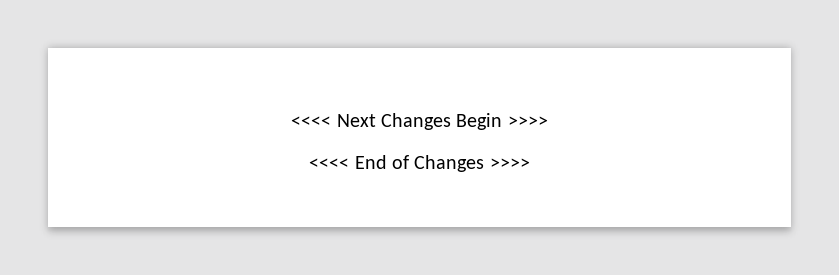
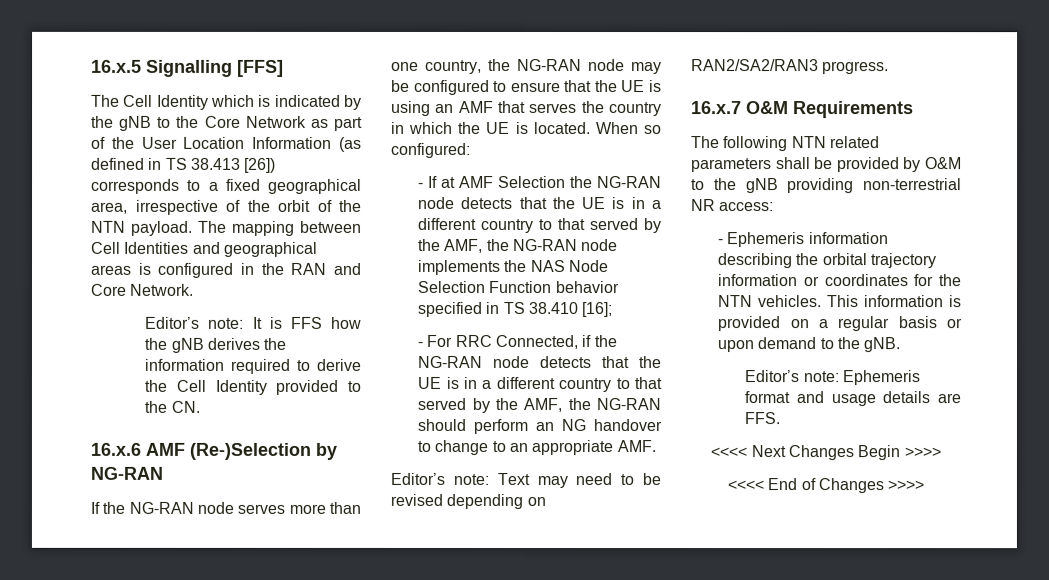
+ 16.x.5 Signalling [FFS]
+ The Cell Identity which is indicated by the gNB to the Core Network as part of the User Location Information (as defined in TS 38.413 [26]) corresponds to a fixed geographical area, irrespective of the orbit of the NTN payload. The mapping between Cell Identities and geographical areas is configured in the RAN and Core Network.
+ Editor’s note: It is FFS how the gNB derives the information required to derive the Cell Identity provided to the CN.
+ 16.x.6 AMF (Re-)Selection by NG-RAN
+ If the NG-RAN node serves more than one country, the NG-RAN node may be configured to ensure that the UE is using an AMF that serves the country in which the UE is located. When so configured:
+ - If at AMF Selection the NG-RAN node detects that the UE is in a different country to that served by the AMF, the NG-RAN node implements the NAS Node Selection Function behavior specified in TS 38.410 [16];
+ - For RRC Connected, if the NG-RAN node detects that the UE is in a different country to that served by the AMF, the NG-RAN should perform an NG handover to change to an appropriate AMF.
+ Editor’s note: Text may need to be revised depending on RAN2/SA2/RAN3 progress.
+ 16.x.7 O&M Requirements
+ The following NTN related parameters shall be provided by O&M to the gNB providing non-terrestrial NR access:
+ - Ephemeris information describing the orbital trajectory information or coordinates for the NTN vehicles. This information is provided on a regular basis or upon demand to the gNB.
+ Editor’s note: Ephemeris format and usage details are FFS.

